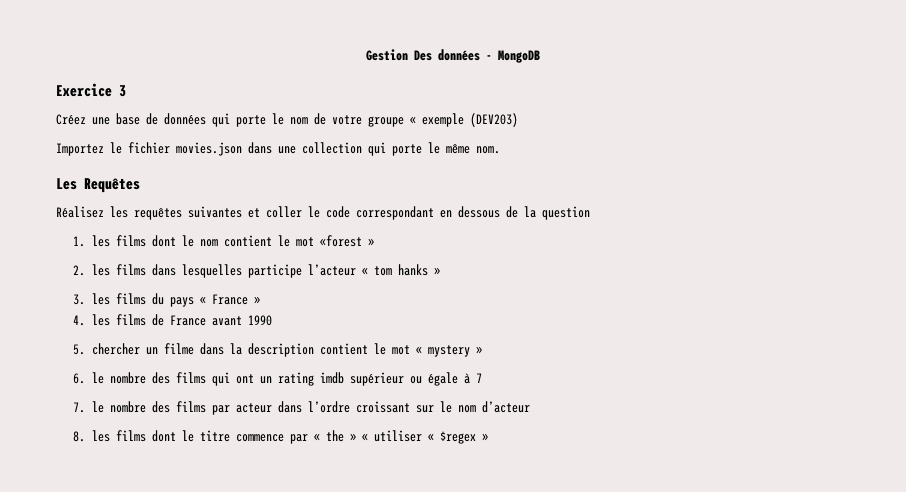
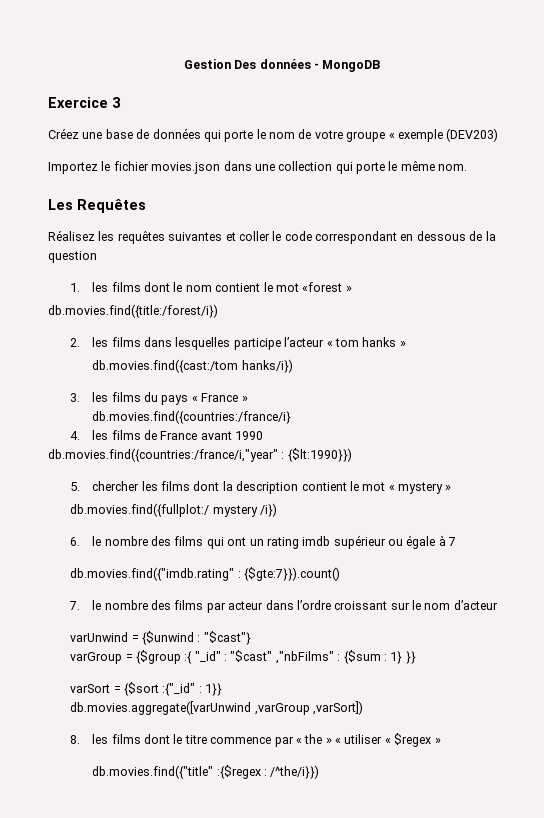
+ db.movies.find({title:/forest/i})
+ db.movies.find({cast:/tom hanks/i})
+ db.movies.find({countries:/france/i}
+ db.movies.find({countries:/france/i,"year" : {$lt:1990}})
- 5. chercher un filme dans la description contient le mot « mystery »
+ 5. chercher les films dont la description contient le mot « mystery »
+ db.movies.find({fullplot:/ mystery /i})
+ db.movies.find({"imdb.rating" : {$gte:7}}).count()
+ varUnwind = {$unwind : "$cast"}
+ varGroup = {$group :{ "_id" : "$cast" ,"nbFilms" : {$sum : 1} }}
+ varSort = {$sort :{"_id" : 1}}
+ db.movies.aggregate([varUnwind ,varGroup ,varSort])
+ db.movies.find({"title" :{$regex : /^the/i}})

